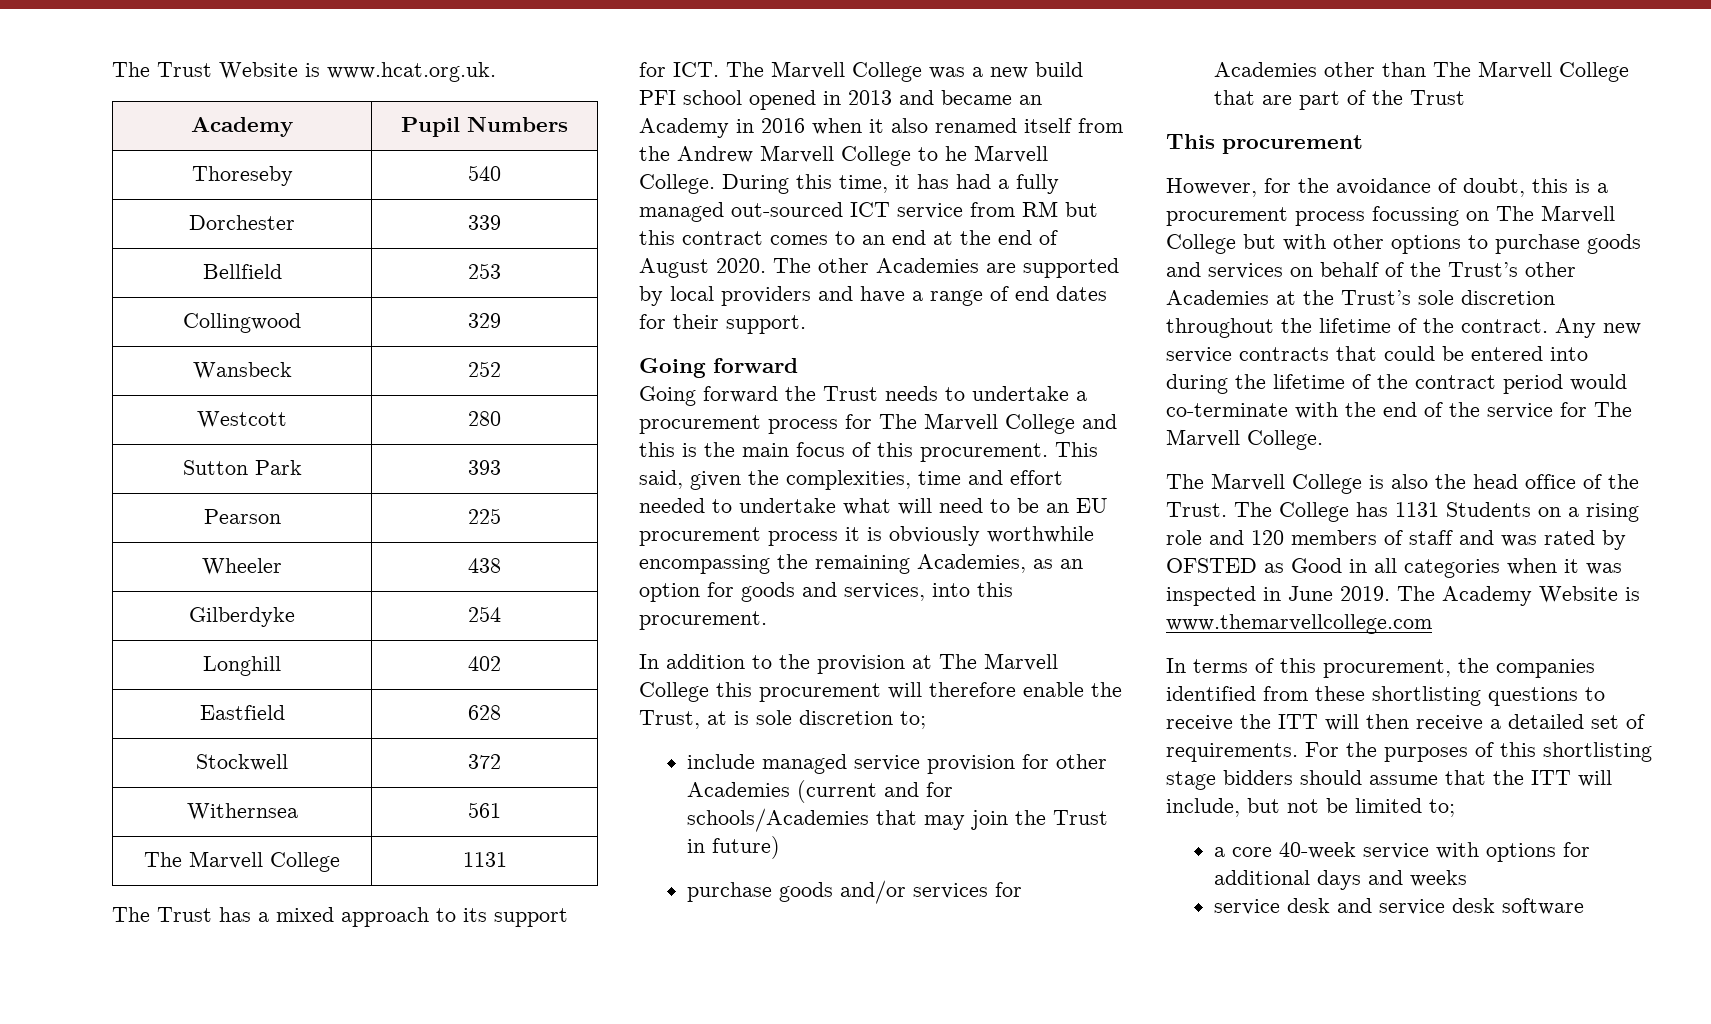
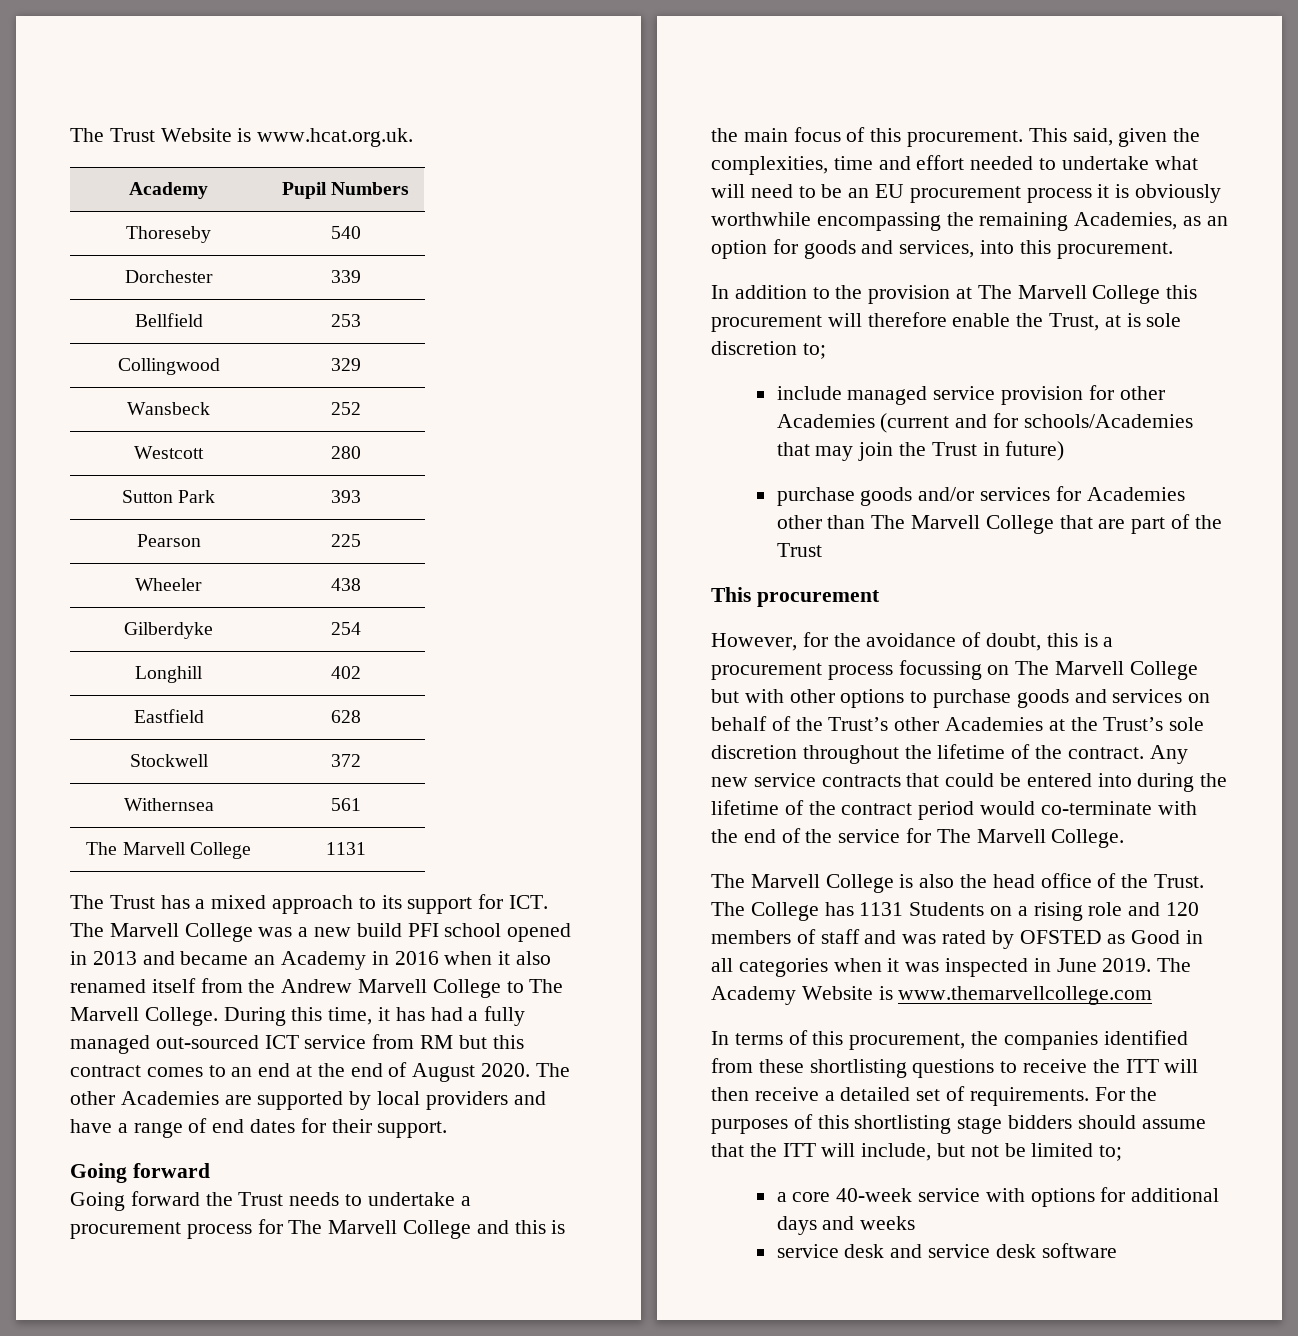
- The Trust has a mixed approach to its support for ICT. The Marvell College was a new build PFI school opened in 2013 and became an Academy in 2016 when it also renamed itself from the Andrew Marvell College to he Marvell College.
+ The Trust has a mixed approach to its support for ICT. The Marvell College was a new build PFI school opened in 2013 and became an Academy in 2016 when it also renamed itself from the Andrew Marvell College to The Marvell College.

